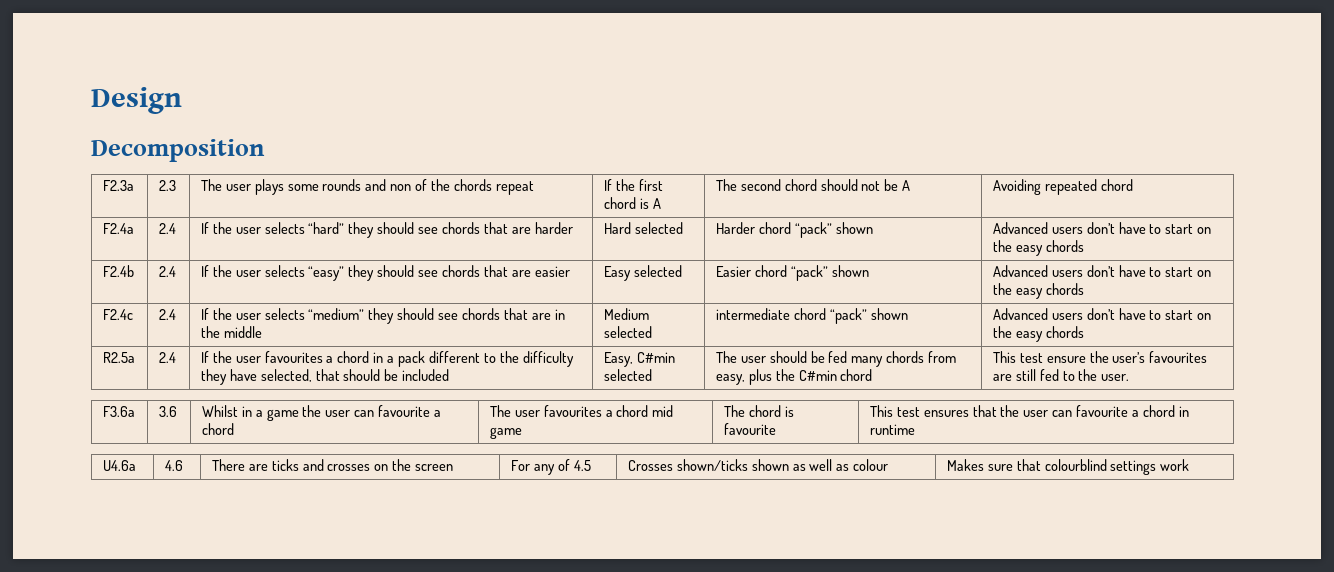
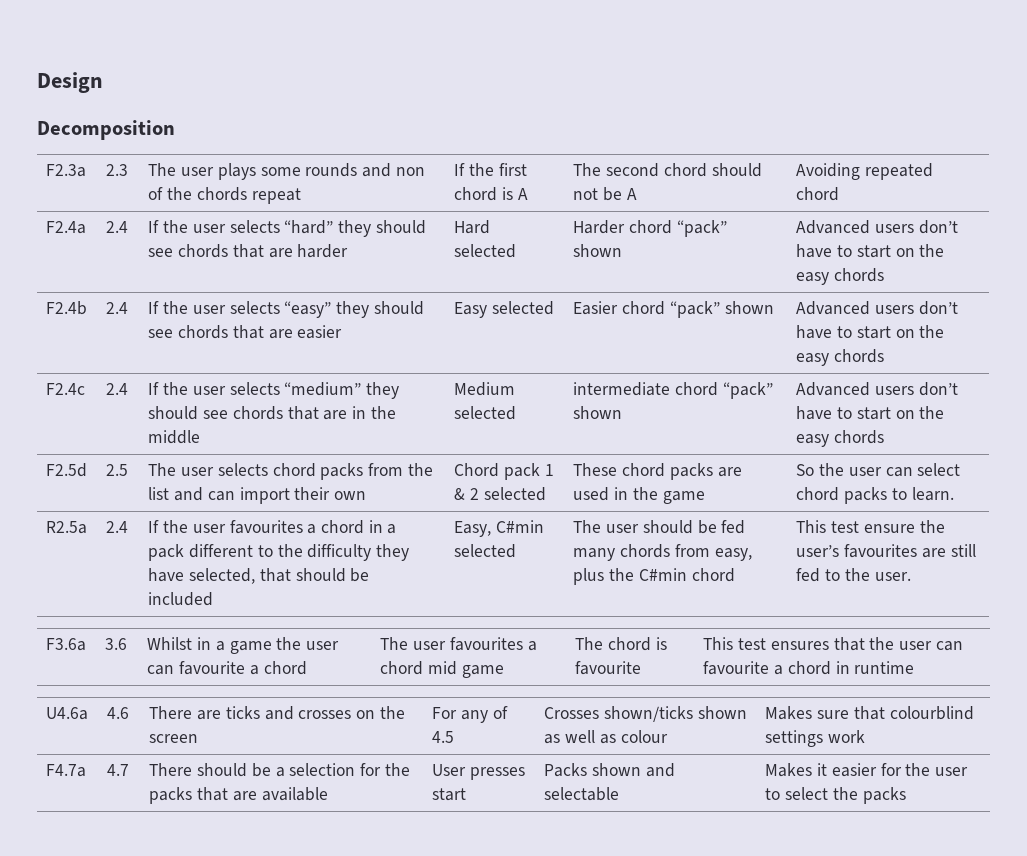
+ F2.5d | 2.5 | The user selects chord packs from the list and can import their own | Chord pack 1 & 2 selected | These chord packs are used in the game | So the user can select chord packs to learn.
+ F4.7a | 4.7 | There should be a selection for the packs that are available | User presses start | Packs shown and selectable | Makes it easier for the user to select the packs

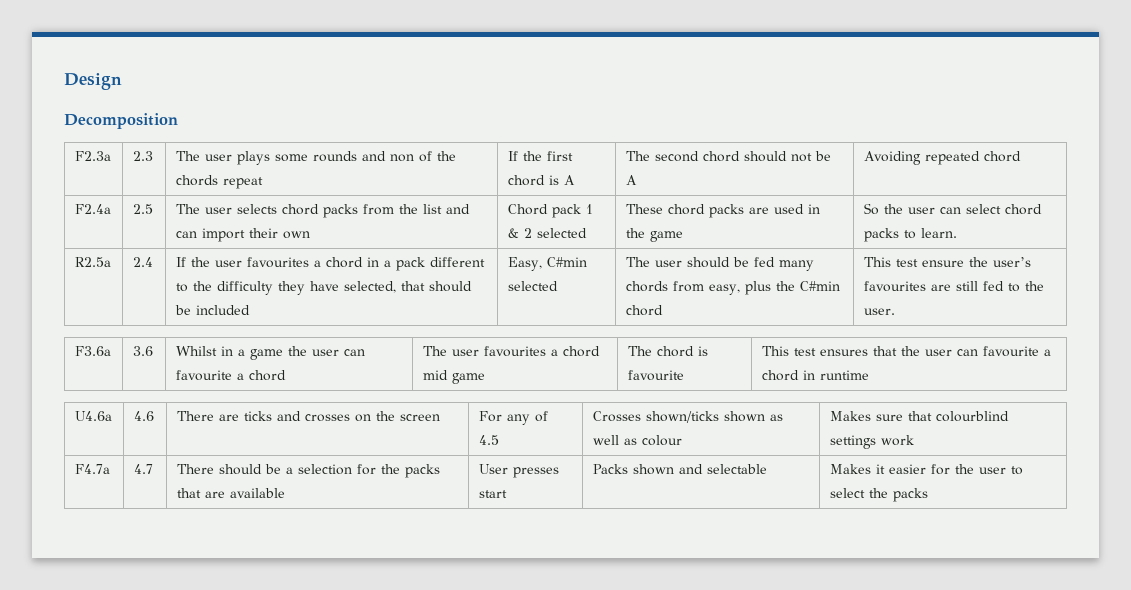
- F2.4a | 2.4 | If the user selects “hard” they should see chords that are harder | Hard selected | Harder chord “pack” shown | Advanced users don’t have to start on the easy chords
- F2.4b | 2.4 | If the user selects “easy” they should see chords that are easier | Easy selected | Easier chord “pack” shown | Advanced users don’t have to start on the easy chords
- F2.4c | 2.4 | If the user selects “medium” they should see chords that are in the middle | Medium selected | intermediate chord “pack” shown | Advanced users don’t have to start on the easy chords
- F2.5d | 2.5 | The user selects chord packs from the list and can import their own | Chord pack 1 & 2 selected | These chord packs are used in the game | So the user can select chord packs to learn.
+ F2.4a | 2.5 | The user selects chord packs from the list and can import their own | Chord pack 1 & 2 selected | These chord packs are used in the game | So the user can select chord packs to learn.

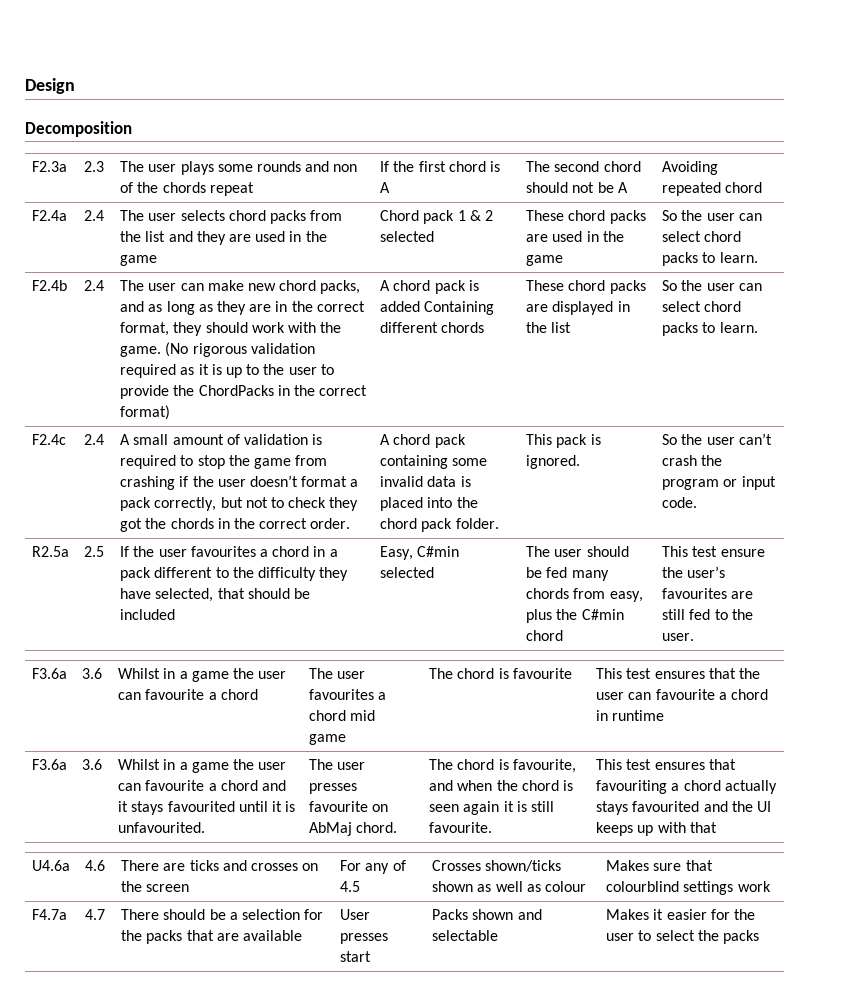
- F2.4a | 2.5 | The user selects chord packs from the list and can import their own | Chord pack 1 & 2 selected | These chord packs are used in the game | So the user can select chord packs to learn.
+ F2.4a | 2.4 | The user selects chord packs from the list and they are used in the game | Chord pack 1 & 2 selected | These chord packs are used in the game | So the user can select chord packs to learn.
+ F2.4b | 2.4 | The user can make new chord packs, and as long as they are in the correct format, they should work with the game. (No rigorous validation required as it is up to the user to provide the ChordPacks in the correct format) | A chord pack is added Containing different chords | These chord packs are displayed in the list | So the user can select chord packs to learn.
+ F2.4c | 2.4 | A small amount of validation is required to stop the game from crashing if the user doesn’t format a pack correctly, but not to check they got the chords in the correct order. | A chord pack containing some invalid data is placed into the chord pack folder. | This pack is ignored. | So the user can’t crash the program or input code.
- 2.4
+ 2.5
+ F3.6a | 3.6 | Whilst in a game the user can favourite a chord and it stays favourited until it is unfavourited. | The user presses favourite on AbMaj chord. | The chord is favourite, and when the chord is seen again it is still favourite. | This test ensures that favouriting a chord actually stays favourited and the UI keeps up with that

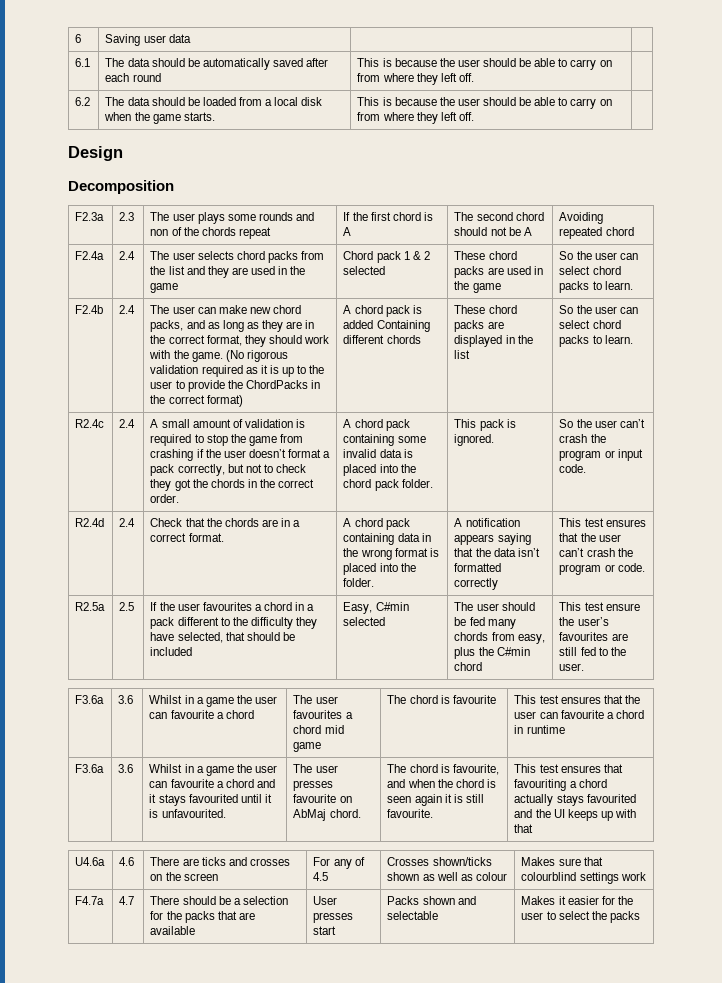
+ 6 | Saving user data | |
+ 6.1 | The data should be automatically saved after each round | This is because the user should be able to carry on from where they left off. |
+ 6.2 | The data should be loaded from a local disk when the game starts. | This is because the user should be able to carry on from where they left off. |
- F2.4c
+ R2.4c
+ R2.4d | 2.4 | Check that the chords are in a correct format. | A chord pack containing data in the wrong format is placed into the folder. | A notification appears saying that the data isn’t formatted correctly | This test ensures that the user can’t crash the program or code.

